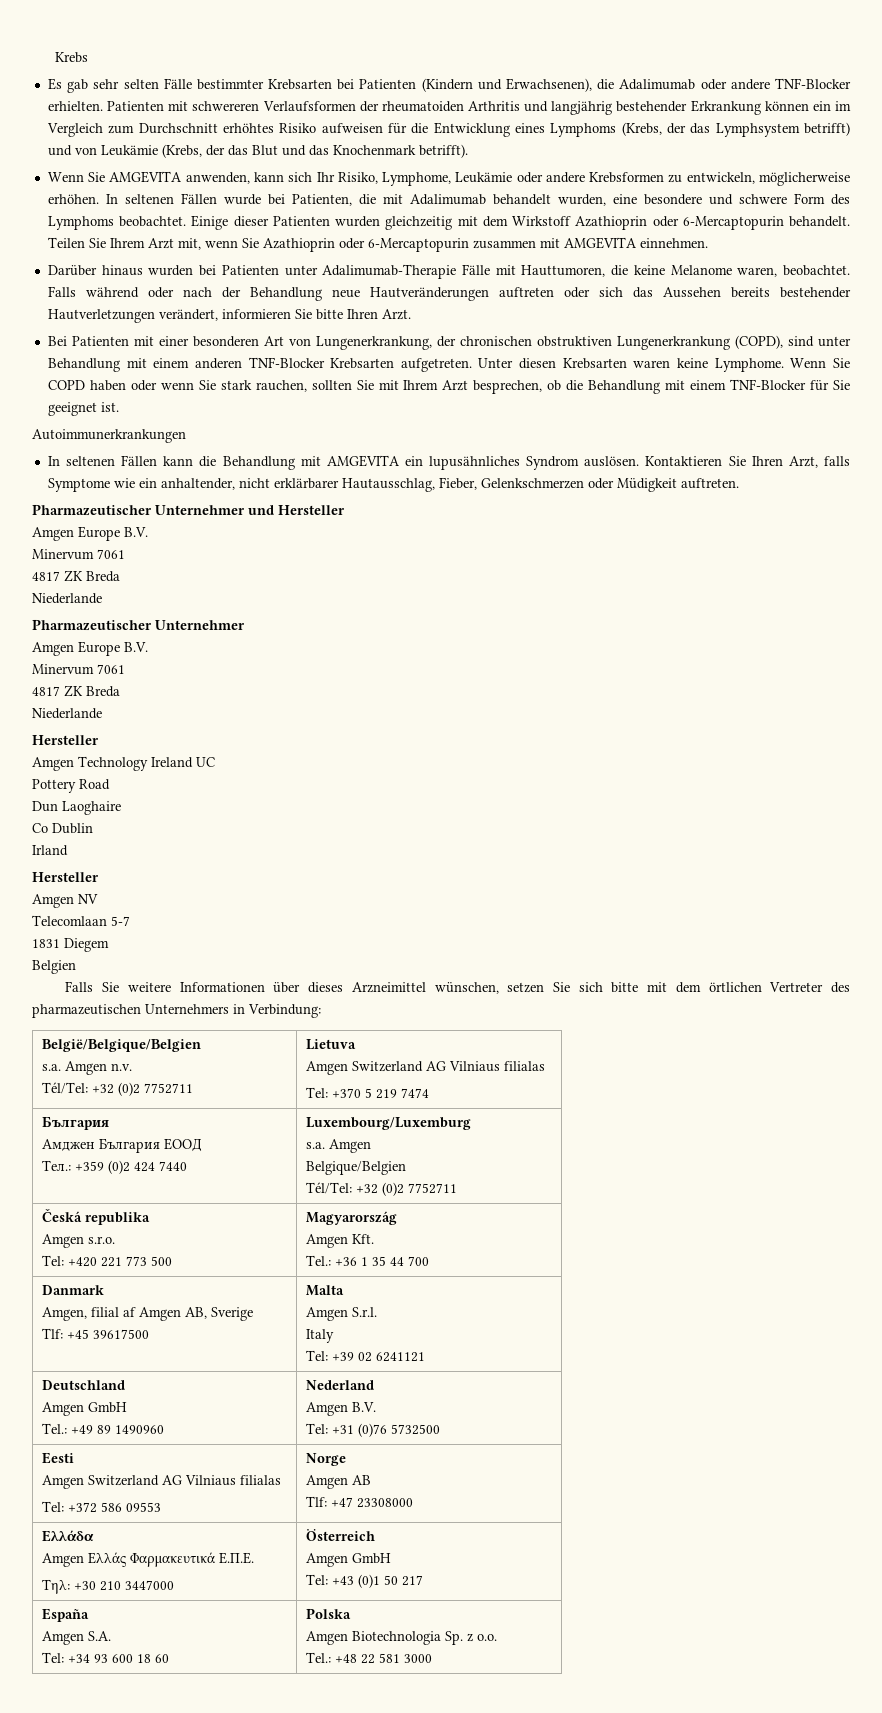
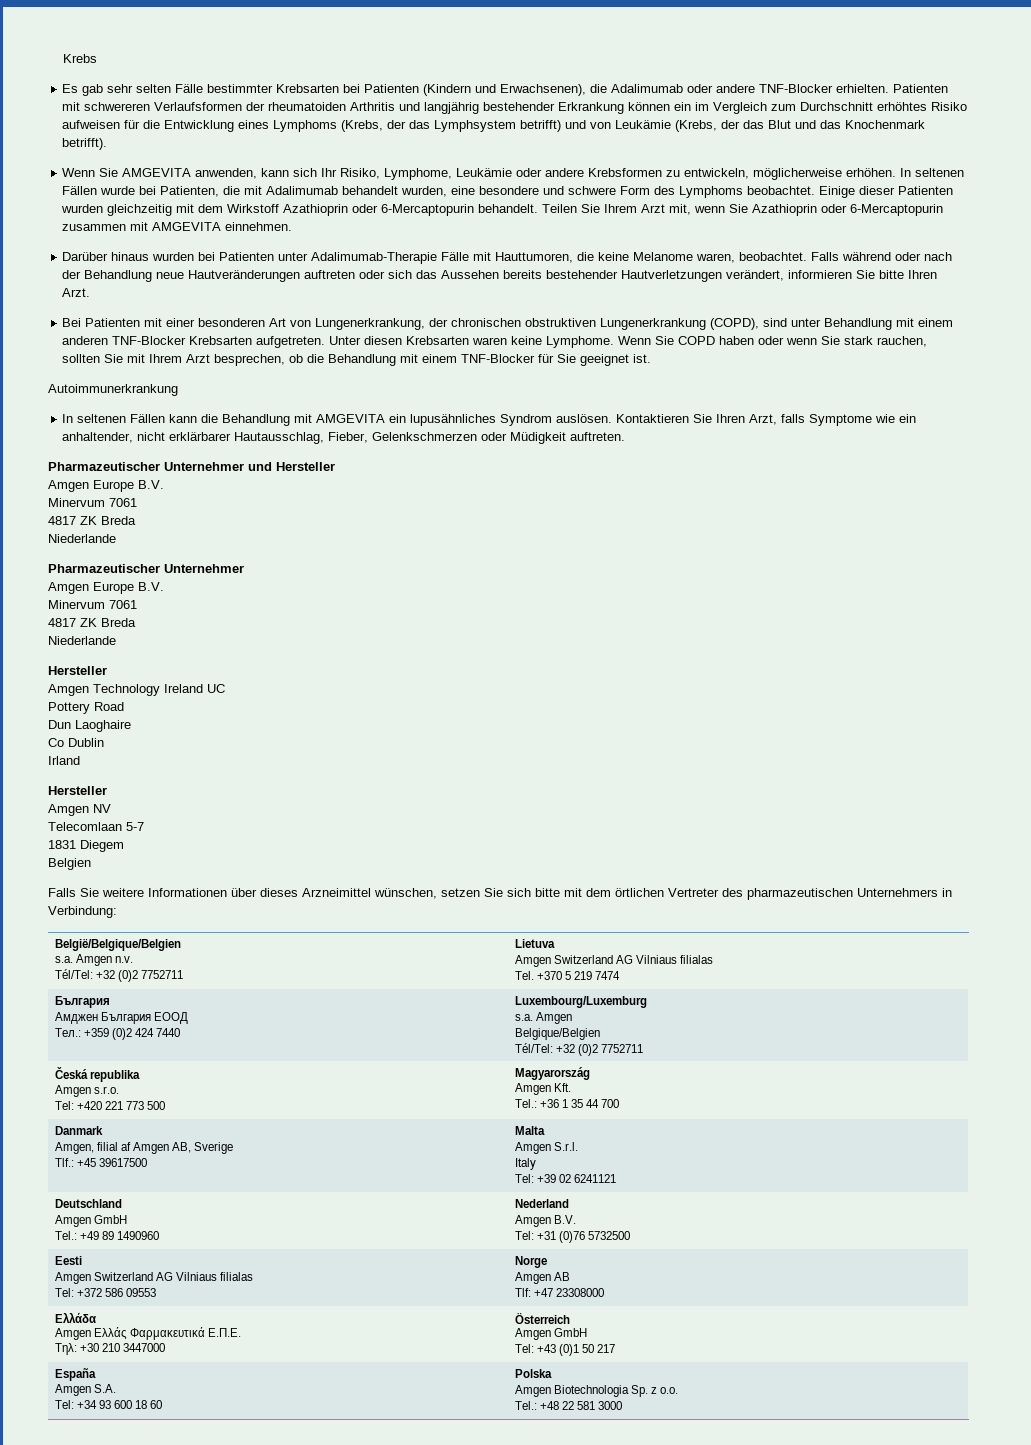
- Autoimmunerkrankungen
+ Autoimmunerkrankung
  België/Belgique/Belgien
  s.a. Amgen n.v.
  Tél/Tel: +32 (0)2 7752711 | Lietuva
  Amgen Switzerland AG Vilniaus filialas
- Tel: +370 5 219 7474
+ Tel. +370 5 219 7474
  Danmark
  Amgen, filial af Amgen AB, Sverige
- Tlf: +45 39617500 | Malta
+ Tlf.: +45 39617500 | Malta

